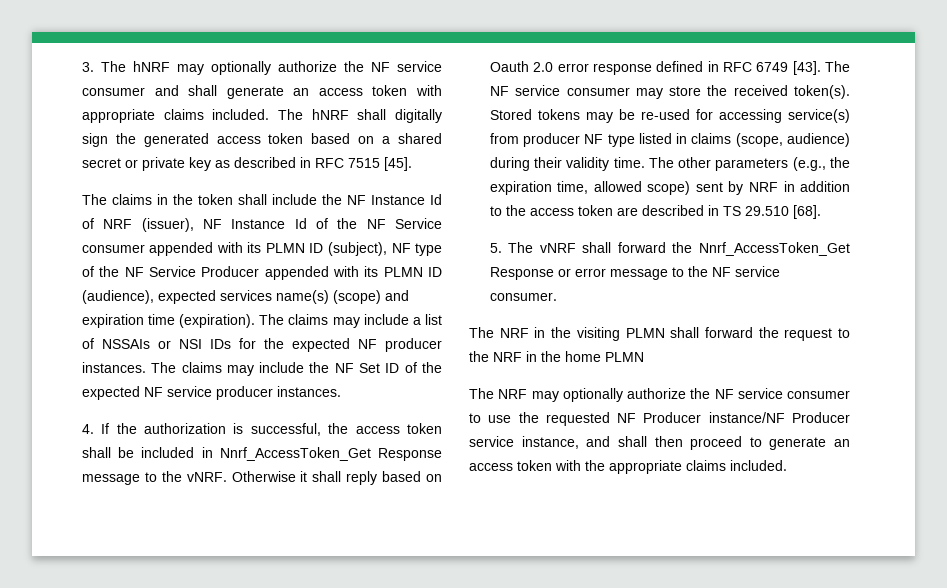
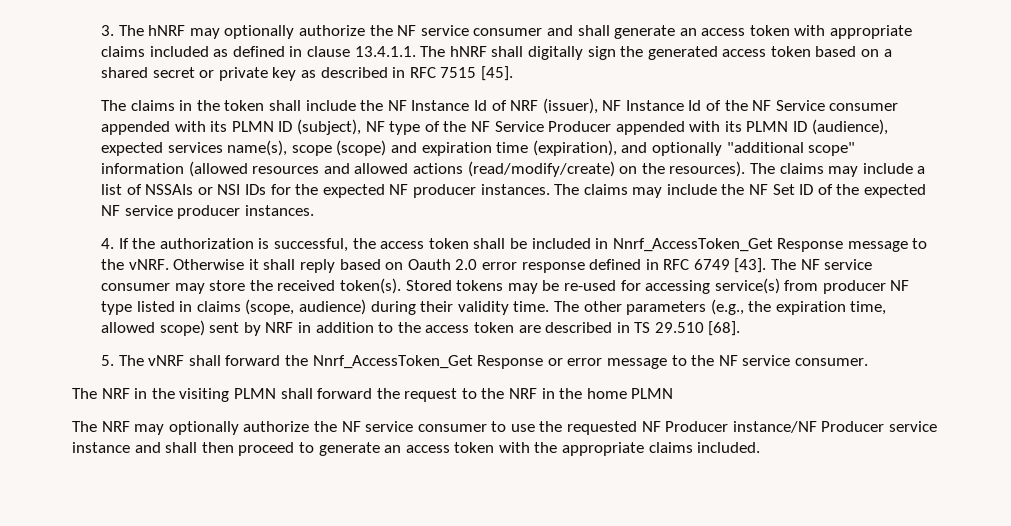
- 3. The hNRF may optionally authorize the NF service consumer and shall generate an access token with appropriate claims included. The hNRF shall digitally sign the generated access token based on a shared secret or private key as described in RFC 7515 [45].
+ 3. The hNRF may optionally authorize the NF service consumer and shall generate an access token with appropriate claims included as defined in clause 13.4.1.1. The hNRF shall digitally sign the generated access token based on a shared secret or private key as described in RFC 7515 [45].
- The claims in the token shall include the NF Instance Id of NRF (issuer), NF Instance Id of the NF Service consumer appended with its PLMN ID (subject), NF type of the NF Service Producer appended with its PLMN ID (audience), expected services name(s) (scope) and expiration time (expiration).
+ The claims in the token shall include the NF Instance Id of NRF (issuer), NF Instance Id of the NF Service consumer appended with its PLMN ID (subject), NF type of the NF Service Producer appended with its PLMN ID (audience), expected services name(s), scope (scope) and expiration time (expiration), and optionally "additional scope" information (allowed resources and allowed actions (read/modify/create) on the resources).
- The NRF may optionally authorize the NF service consumer to use the requested NF Producer instance/NF Producer service instance, and shall then proceed to generate an access token with the appropriate claims included.
+ The NRF may optionally authorize the NF service consumer to use the requested NF Producer instance/NF Producer service instance and shall then proceed to generate an access token with the appropriate claims included.

